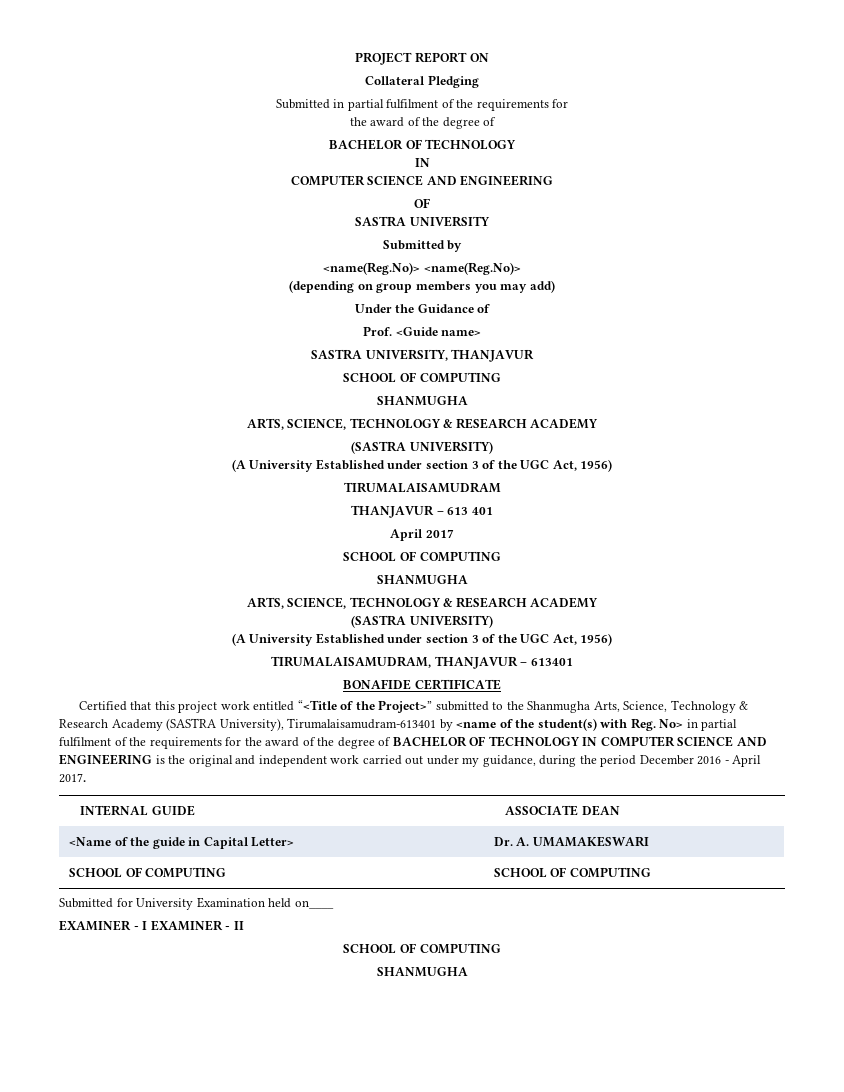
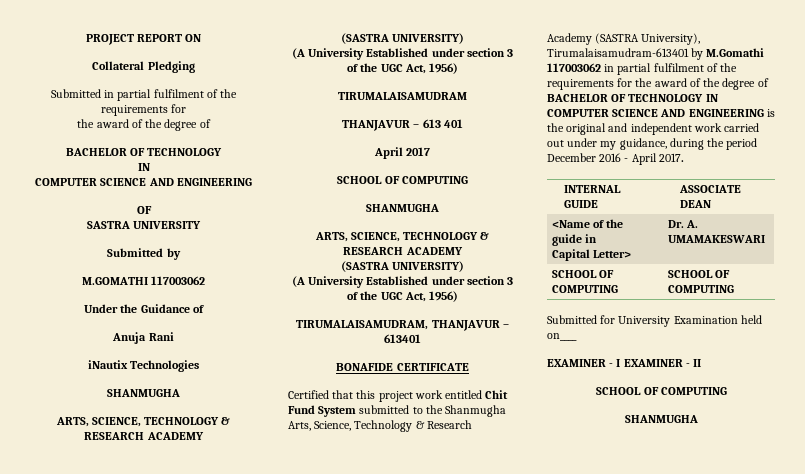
- <name(Reg.No)> <name(Reg.No)>
- (depending on group members you may add)
+ M.GOMATHI 117003062
  Under the Guidance of
- Prof. <Guide name>
- SASTRA UNIVERSITY, THANJAVUR
- SCHOOL OF COMPUTING
+ Anuja Rani
+ iNautix Technologies
- Certified that this project work entitled “<Title of the Project>” submitted to the Shanmugha Arts, Science, Technology & Research Academy (SASTRA University), Tirumalaisamudram-613401 by <name of the student(s) with Reg. No> in partial fulfilment of the requirements for the award of the degree of BACHELOR OF TECHNOLOGY IN COMPUTER SCIENCE AND ENGINEERING is the original and independent work carried out under my guidance, during the period December 2016 - April 2017.
+ Certified that this project work entitled Chit Fund System submitted to the Shanmugha Arts, Science, Technology & Research Academy (SASTRA University), Tirumalaisamudram-613401 by M.Gomathi 117003062 in partial fulfilment of the requirements for the award of the degree of BACHELOR OF TECHNOLOGY IN COMPUTER SCIENCE AND ENGINEERING is the original and independent work carried out under my guidance, during the period December 2016 - April 2017.

